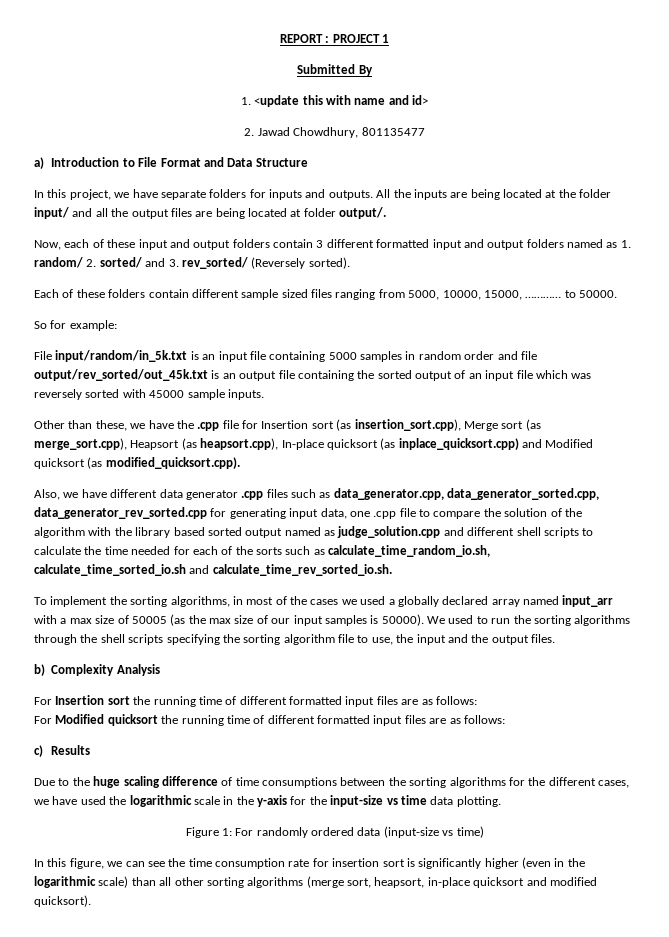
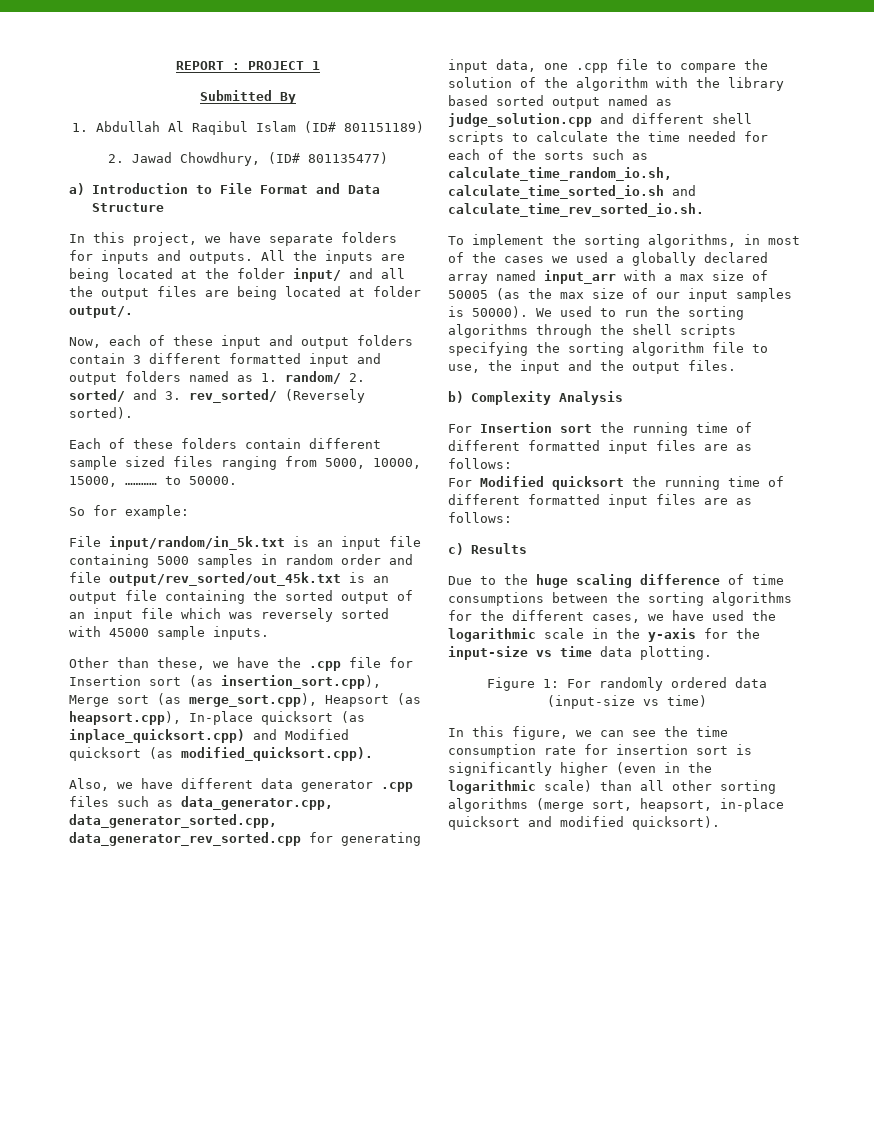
- 1. <update this with name and id>
+ 1. Abdullah Al Raqibul Islam (ID# 801151189)
- 2. Jawad Chowdhury, 801135477
+ 2. Jawad Chowdhury, (ID# 801135477)

